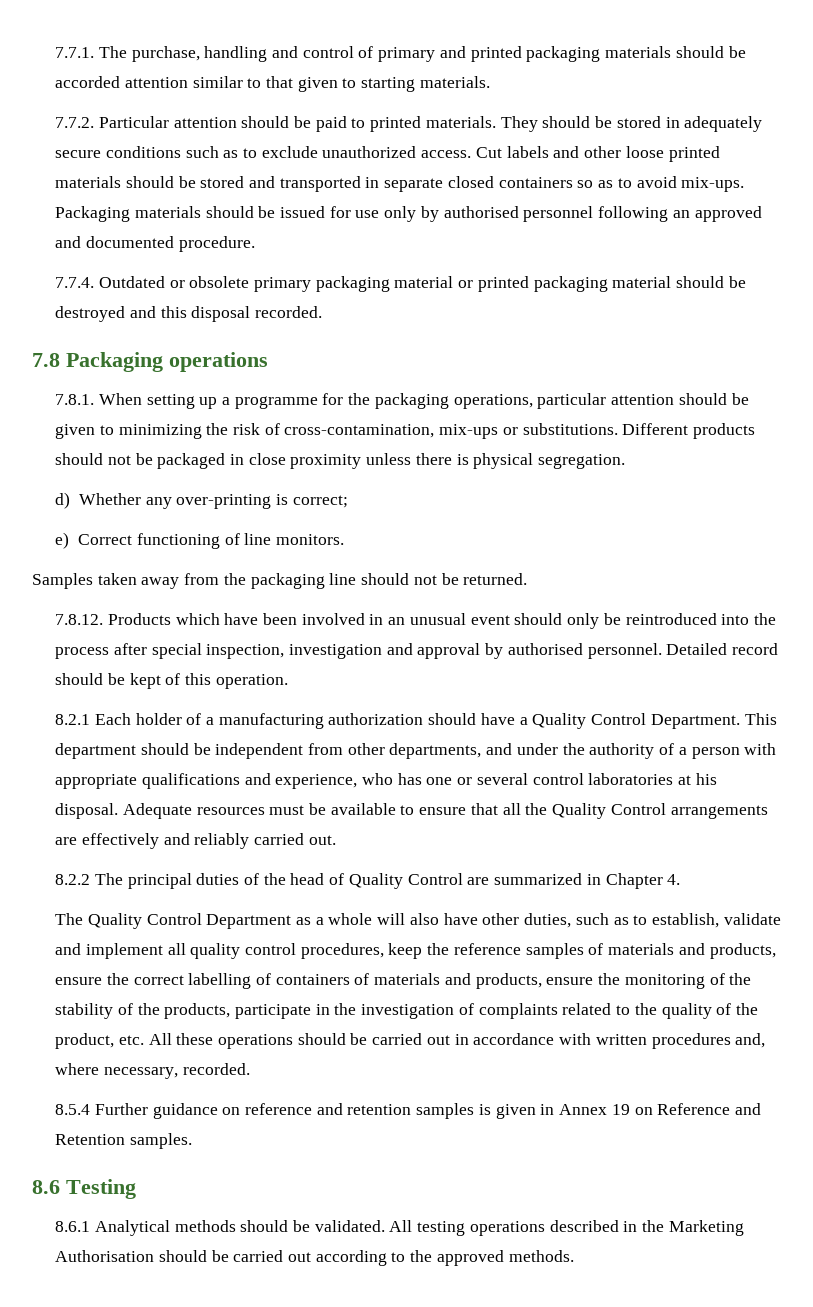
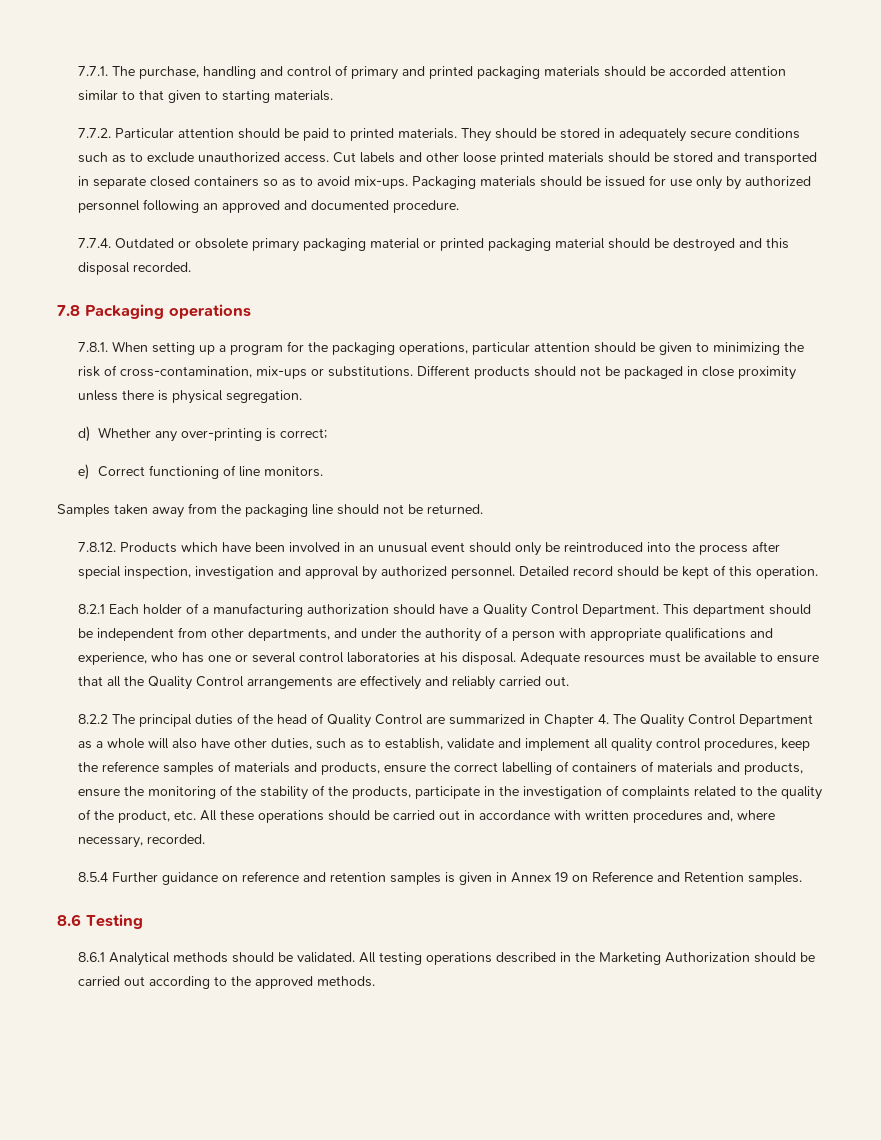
- Packaging materials should be issued for use only by authorised personnel following an approved and documented procedure.
+ Packaging materials should be issued for use only by authorized personnel following an approved and documented procedure.
- 7.8.1. When setting up a programme for the packaging operations, particular attention should be given to minimizing the risk of cross-contamination, mix-ups or substitutions.
+ 7.8.1. When setting up a program for the packaging operations, particular attention should be given to minimizing the risk of cross-contamination, mix-ups or substitutions.
- 7.8.12. Products which have been involved in an unusual event should only be reintroduced into the process after special inspection, investigation and approval by authorised personnel.
+ 7.8.12. Products which have been involved in an unusual event should only be reintroduced into the process after special inspection, investigation and approval by authorized personnel.
- 8.2.2 The principal duties of the head of Quality Control are summarized in Chapter 4.
- The Quality Control Department as a whole will also have other duties, such as to establish, validate and implement all quality control procedures, keep the reference samples of materials and products, ensure the correct labelling of containers of materials and products, ensure the monitoring of the stability of the products, participate in the investigation of complaints related to the quality of the product, etc. All these operations should be carried out in accordance with written procedures and, where necessary, recorded.
+ 8.2.2 The principal duties of the head of Quality Control are summarized in Chapter 4. The Quality Control Department as a whole will also have other duties, such as to establish, validate and implement all quality control procedures, keep the reference samples of materials and products, ensure the correct labelling of containers of materials and products, ensure the monitoring of the stability of the products, participate in the investigation of complaints related to the quality of the product, etc. All these operations should be carried out in accordance with written procedures and, where necessary, recorded.
- All testing operations described in the Marketing Authorisation should be carried out according to the approved methods.
+ All testing operations described in the Marketing Authorization should be carried out according to the approved methods.

